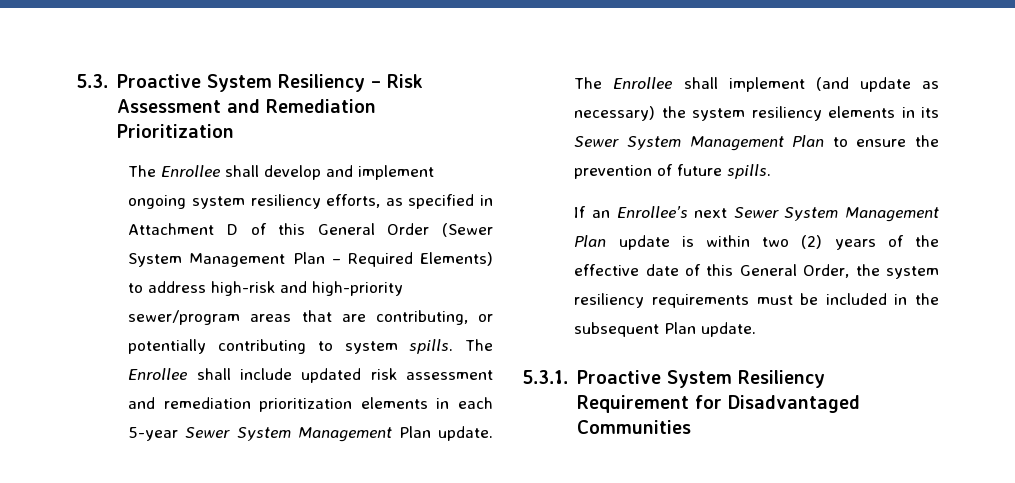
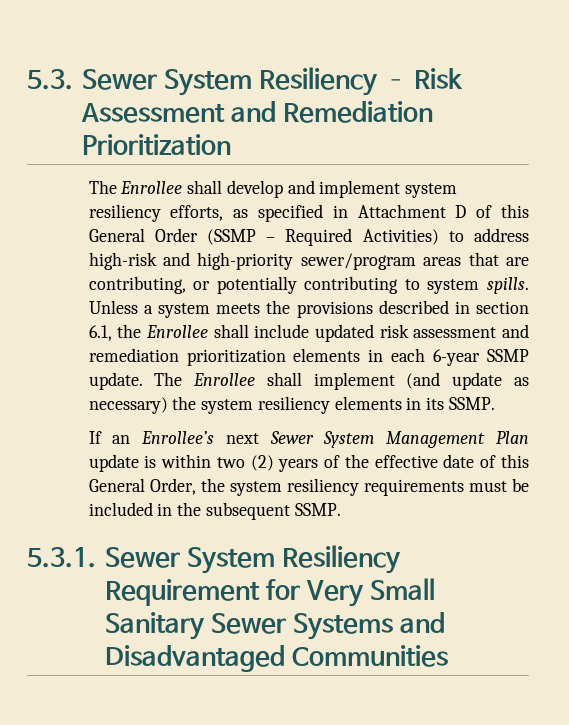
- 5.3. Proactive System Resiliency – Risk Assessment and Remediation Prioritization
+ 5.3. Sewer System Resiliency – Risk Assessment and Remediation Prioritization
- The Enrollee shall develop and implement ongoing system resiliency efforts, as specified in Attachment D of this General Order (Sewer System Management Plan – Required Elements) to address high-risk and high-priority sewer/program areas that are contributing, or potentially contributing to system spills.
+ The Enrollee shall develop and implement system resiliency efforts, as specified in Attachment D of this General Order (SSMP – Required Activities) to address high-risk and high-priority sewer/program areas that are contributing, or potentially contributing to system spills.
- The Enrollee shall include updated risk assessment and remediation prioritization elements in each 5-year Sewer System Management Plan update.
+ Unless a system meets the provisions described in section 6.1, the Enrollee shall include updated risk assessment and remediation prioritization elements in each 6-year SSMP update.
- The Enrollee shall implement (and update as necessary) the system resiliency elements in its Sewer System Management Plan to ensure the prevention of future spills.
+ The Enrollee shall implement (and update as necessary) the system resiliency elements in its SSMP.
- If an Enrollee’s next Sewer System Management Plan update is within two (2) years of the effective date of this General Order, the system resiliency requirements must be included in the subsequent Plan update.
+ If an Enrollee’s next Sewer System Management Plan update is within two (2) years of the effective date of this General Order, the system resiliency requirements must be included in the subsequent SSMP.
- 5.3.1. Proactive System Resiliency Requirement for Disadvantaged Communities
+ 5.3.1. Sewer System Resiliency Requirement for Very Small Sanitary Sewer Systems and Disadvantaged Communities

